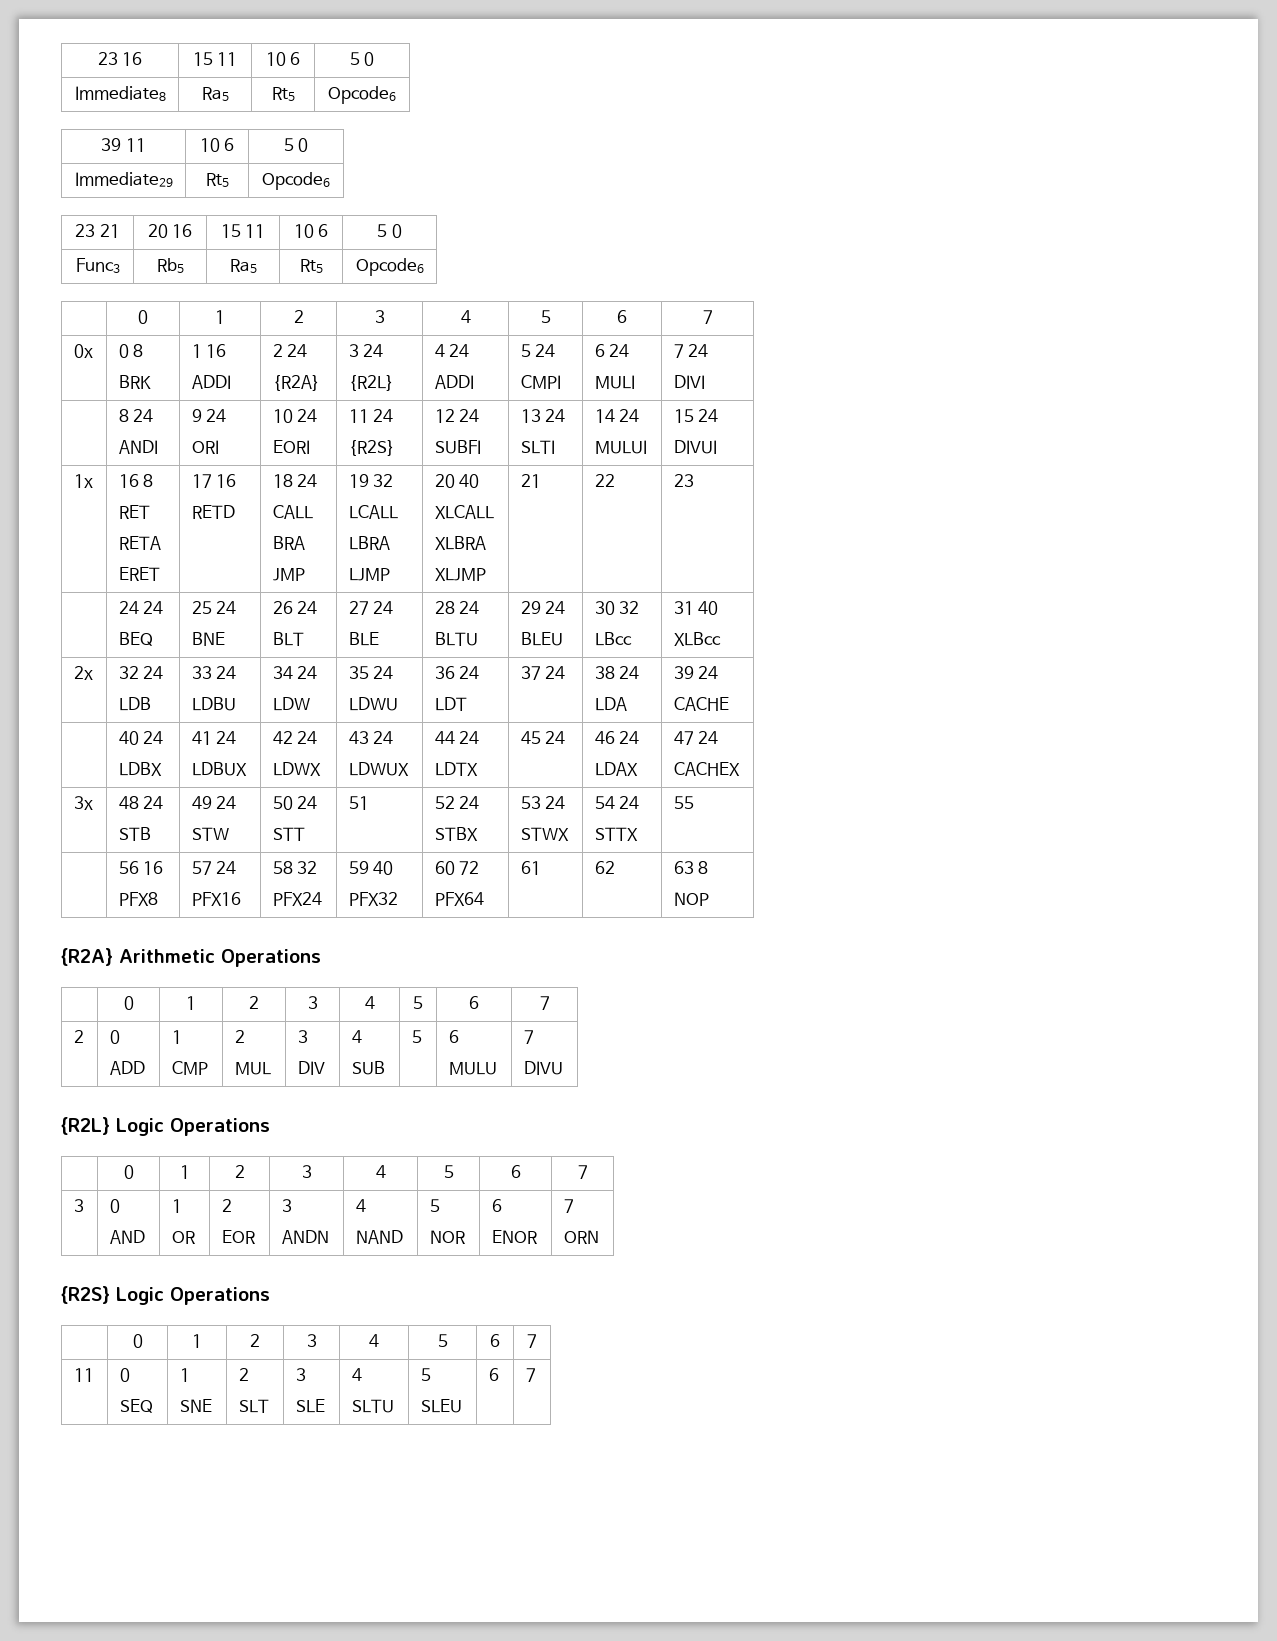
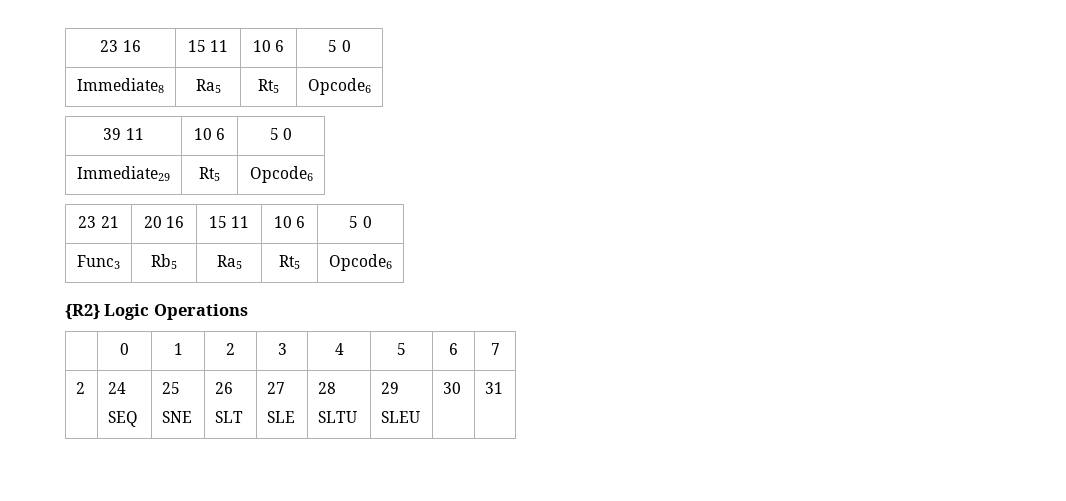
  Func3 | Rb5 | Ra5 | Rt5 | Opcode6
- | 0 | 1 | 2 | 3 | 4 | 5 | 6 | 7
- 0x | 0 8
- BRK | 1 16
- ADDI | 2 24
- {R2A} | 3 24
- {R2L} | 4 24
- ADDI | 5 24
- CMPI | 6 24
- MULI | 7 24
- DIVI
- | 8 24
- ANDI | 9 24
- ORI | 10 24
- EORI | 11 24
- {R2S} | 12 24
- SUBFI | 13 24
- SLTI | 14 24
- MULUI | 15 24
- DIVUI
- 1x | 16 8
- RET
- RETA
- ERET | 17 16
- RETD | 18 24
- CALL
- BRA
- JMP | 19 32
- LCALL
- LBRA
- LJMP | 20 40
- XLCALL
- XLBRA
- XLJMP | 21 | 22 | 23
- | 24 24
- BEQ | 25 24
- BNE | 26 24
- BLT | 27 24
- BLE | 28 24
- BLTU | 29 24
- BLEU | 30 32
- LBcc | 31 40
- XLBcc
- 2x | 32 24
- LDB | 33 24
- LDBU | 34 24
- LDW | 35 24
- LDWU | 36 24
- LDT | 37 24 | 38 24
- LDA | 39 24
- CACHE
- | 40 24
- LDBX | 41 24
- LDBUX | 42 24
- LDWX | 43 24
- LDWUX | 44 24
- LDTX | 45 24 | 46 24
- LDAX | 47 24
- CACHEX
- 3x | 48 24
- STB | 49 24
- STW | 50 24
- STT | 51 | 52 24
- STBX | 53 24
- STWX | 54 24
- STTX | 55
- | 56 16
- PFX8 | 57 24
- PFX16 | 58 32
- PFX24 | 59 40
- PFX32 | 60 72
- PFX64 | 61 | 62 | 63 8
- NOP
- {R2A} Arithmetic Operations
+ {R2} Logic Operations
- 2 | 0
- ADD | 1
- CMP | 2
- MUL | 3
- DIV | 4
- SUB | 5 | 6
- MULU | 7
- DIVU
- {R2L} Logic Operations
- | 0 | 1 | 2 | 3 | 4 | 5 | 6 | 7
- 3 | 0
- AND | 1
- OR | 2
- EOR | 3
- ANDN | 4
- NAND | 5
- NOR | 6
- ENOR | 7
- ORN
- {R2S} Logic Operations
- | 0 | 1 | 2 | 3 | 4 | 5 | 6 | 7
- 11 | 0
- SEQ | 1
- SNE | 2
- SLT | 3
- SLE | 4
- SLTU | 5
- SLEU | 6 | 7
+ 2 | 24
+ SEQ | 25
+ SNE | 26
+ SLT | 27
+ SLE | 28
+ SLTU | 29
+ SLEU | 30 | 31

